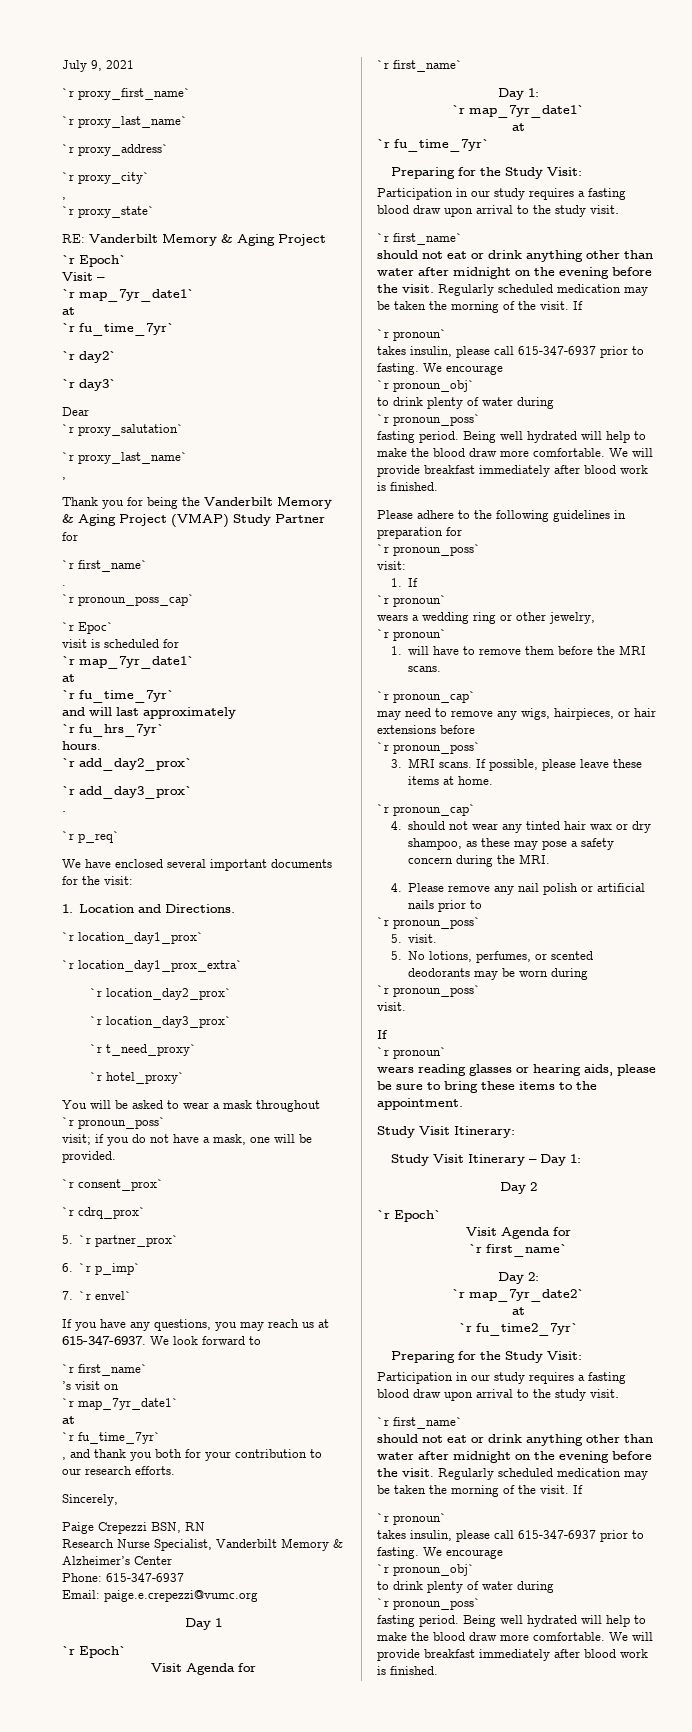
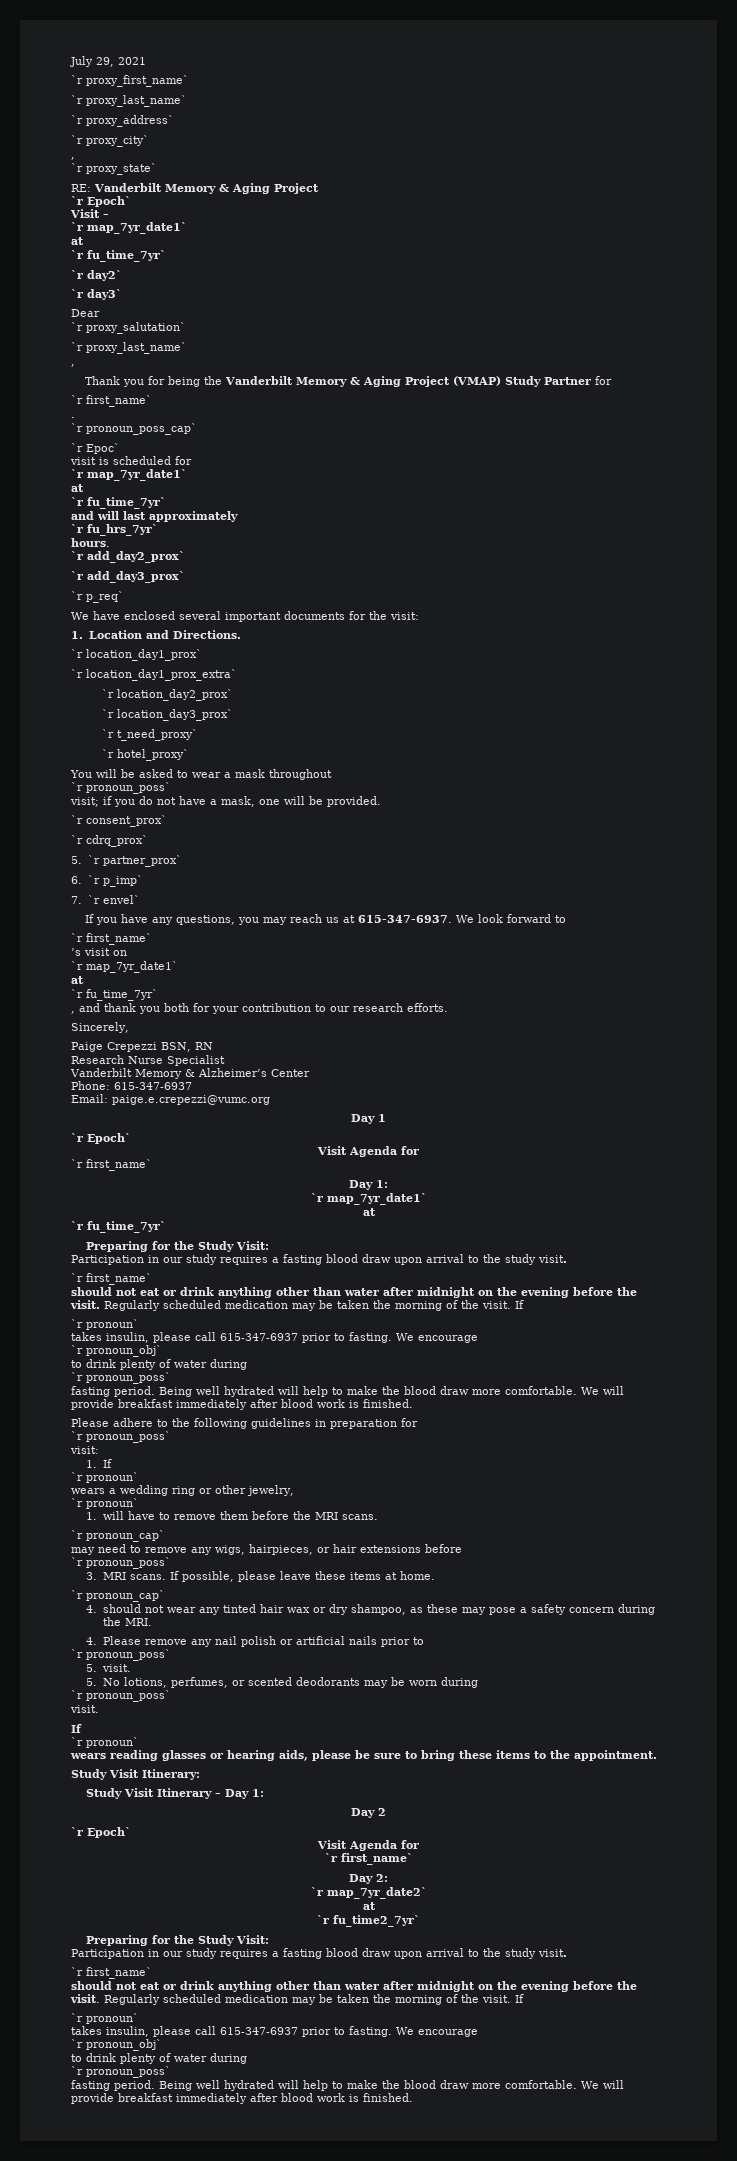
- July 9, 2021
+ July 29, 2021
  `r add_day3_prox`
- .
- Research Nurse Specialist, Vanderbilt Memory & Alzheimer’s Center
+ Research Nurse Specialist
+ Vanderbilt Memory & Alzheimer’s Center

